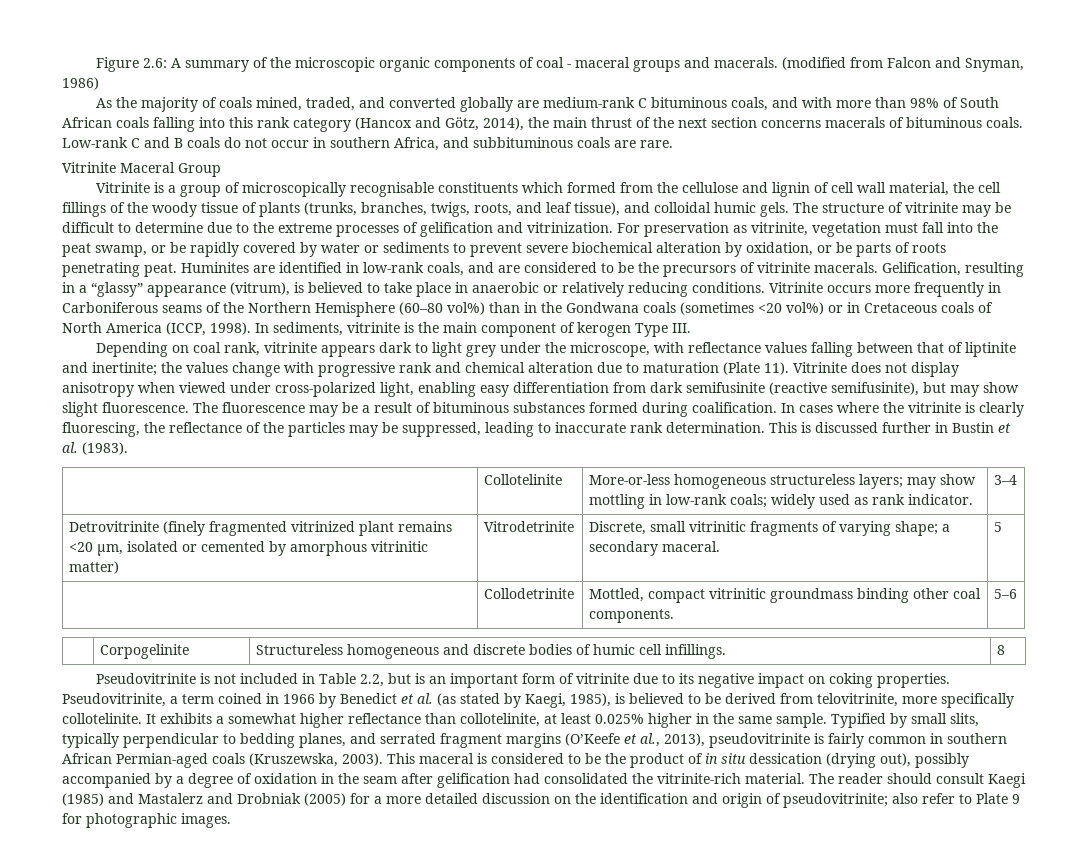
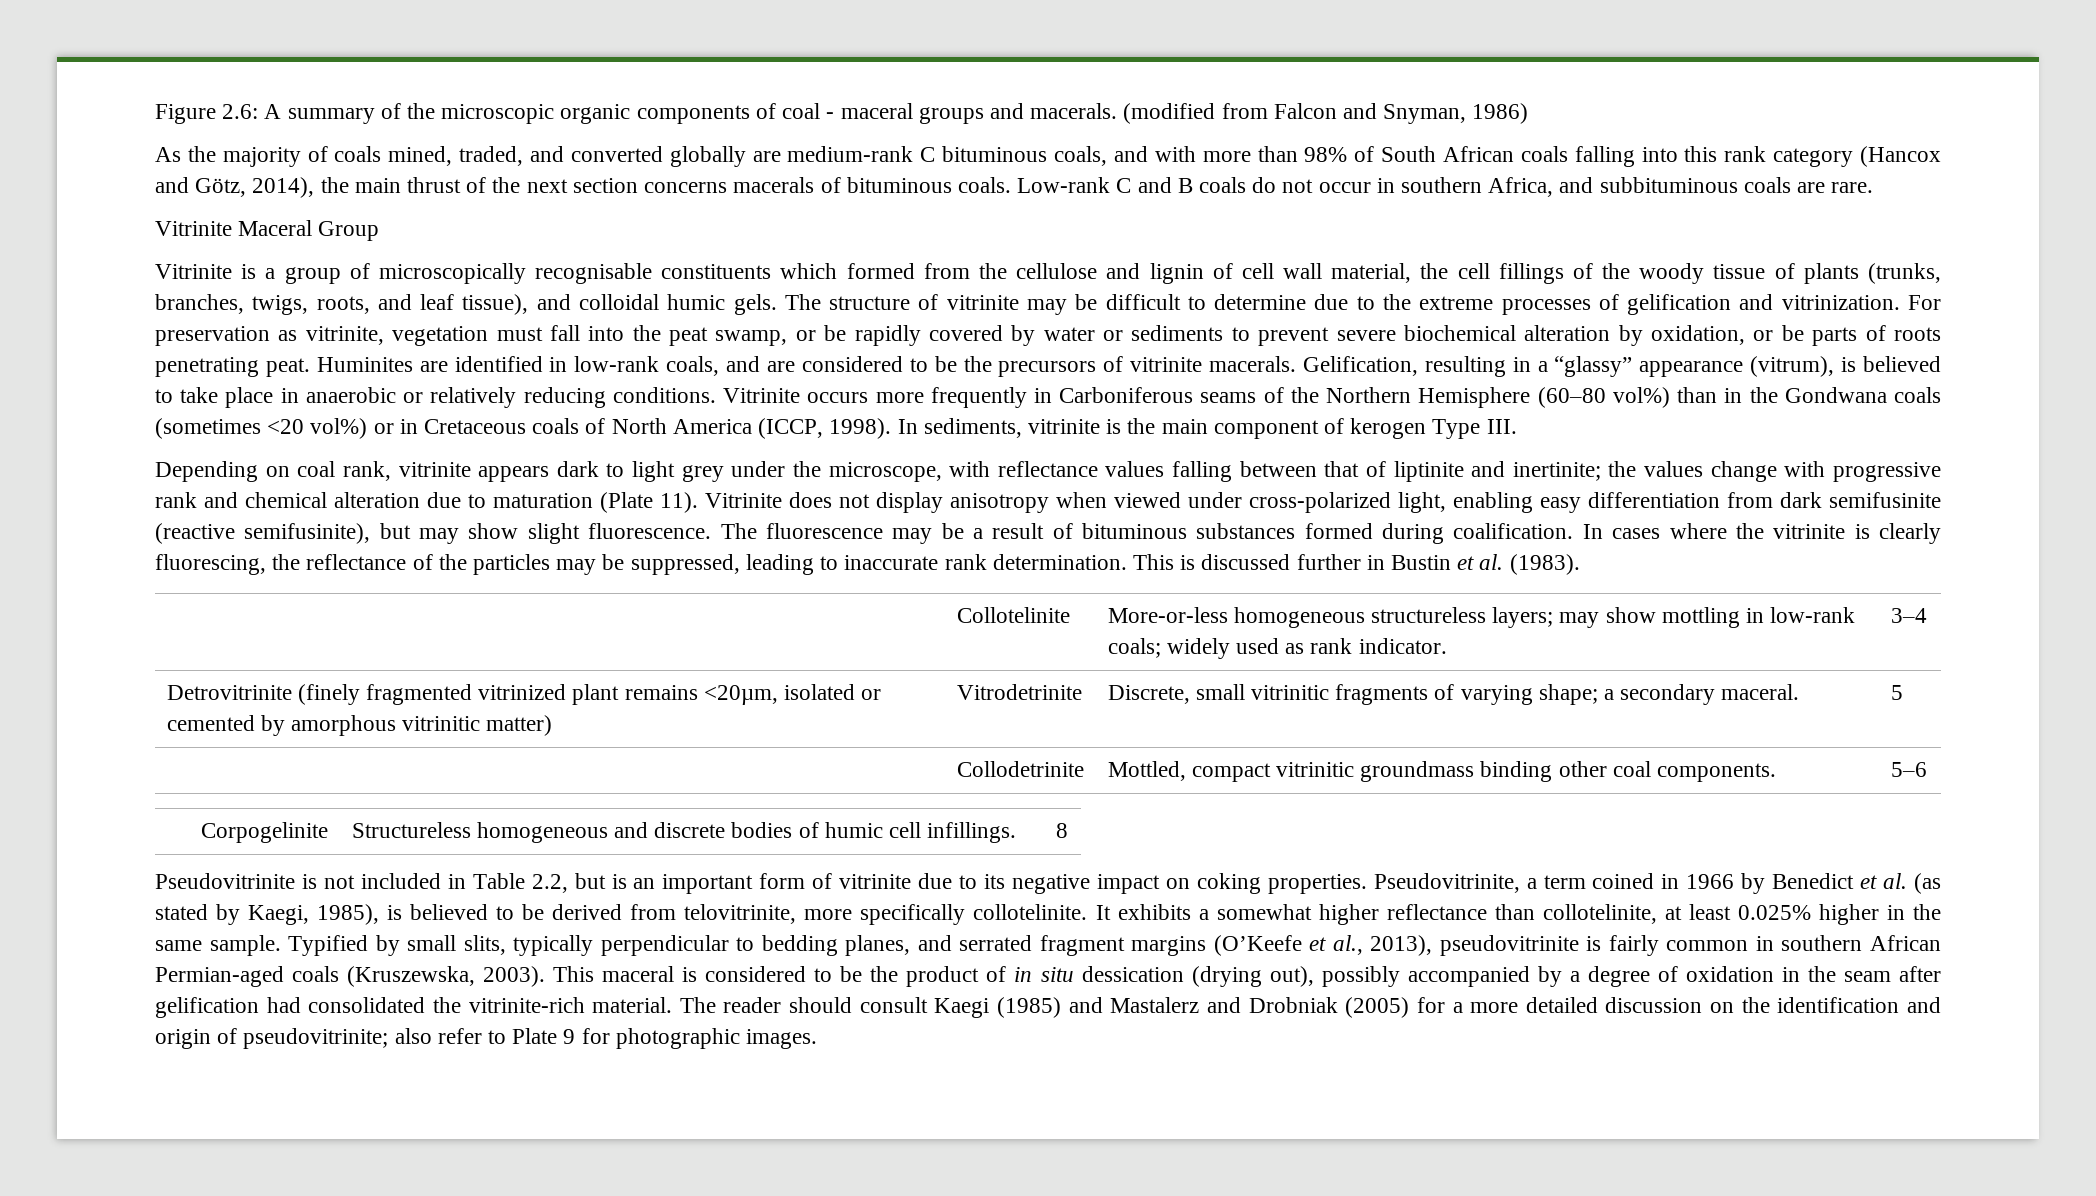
- Detrovitrinite (finely fragmented vitrinized plant remains <20 µm, isolated or cemented by amorphous vitrinitic matter) | Vitrodetrinite | Discrete, small vitrinitic fragments of varying shape; a secondary maceral. | 5
+ Detrovitrinite (finely fragmented vitrinized plant remains <20µm, isolated or cemented by amorphous vitrinitic matter) | Vitrodetrinite | Discrete, small vitrinitic fragments of varying shape; a secondary maceral. | 5

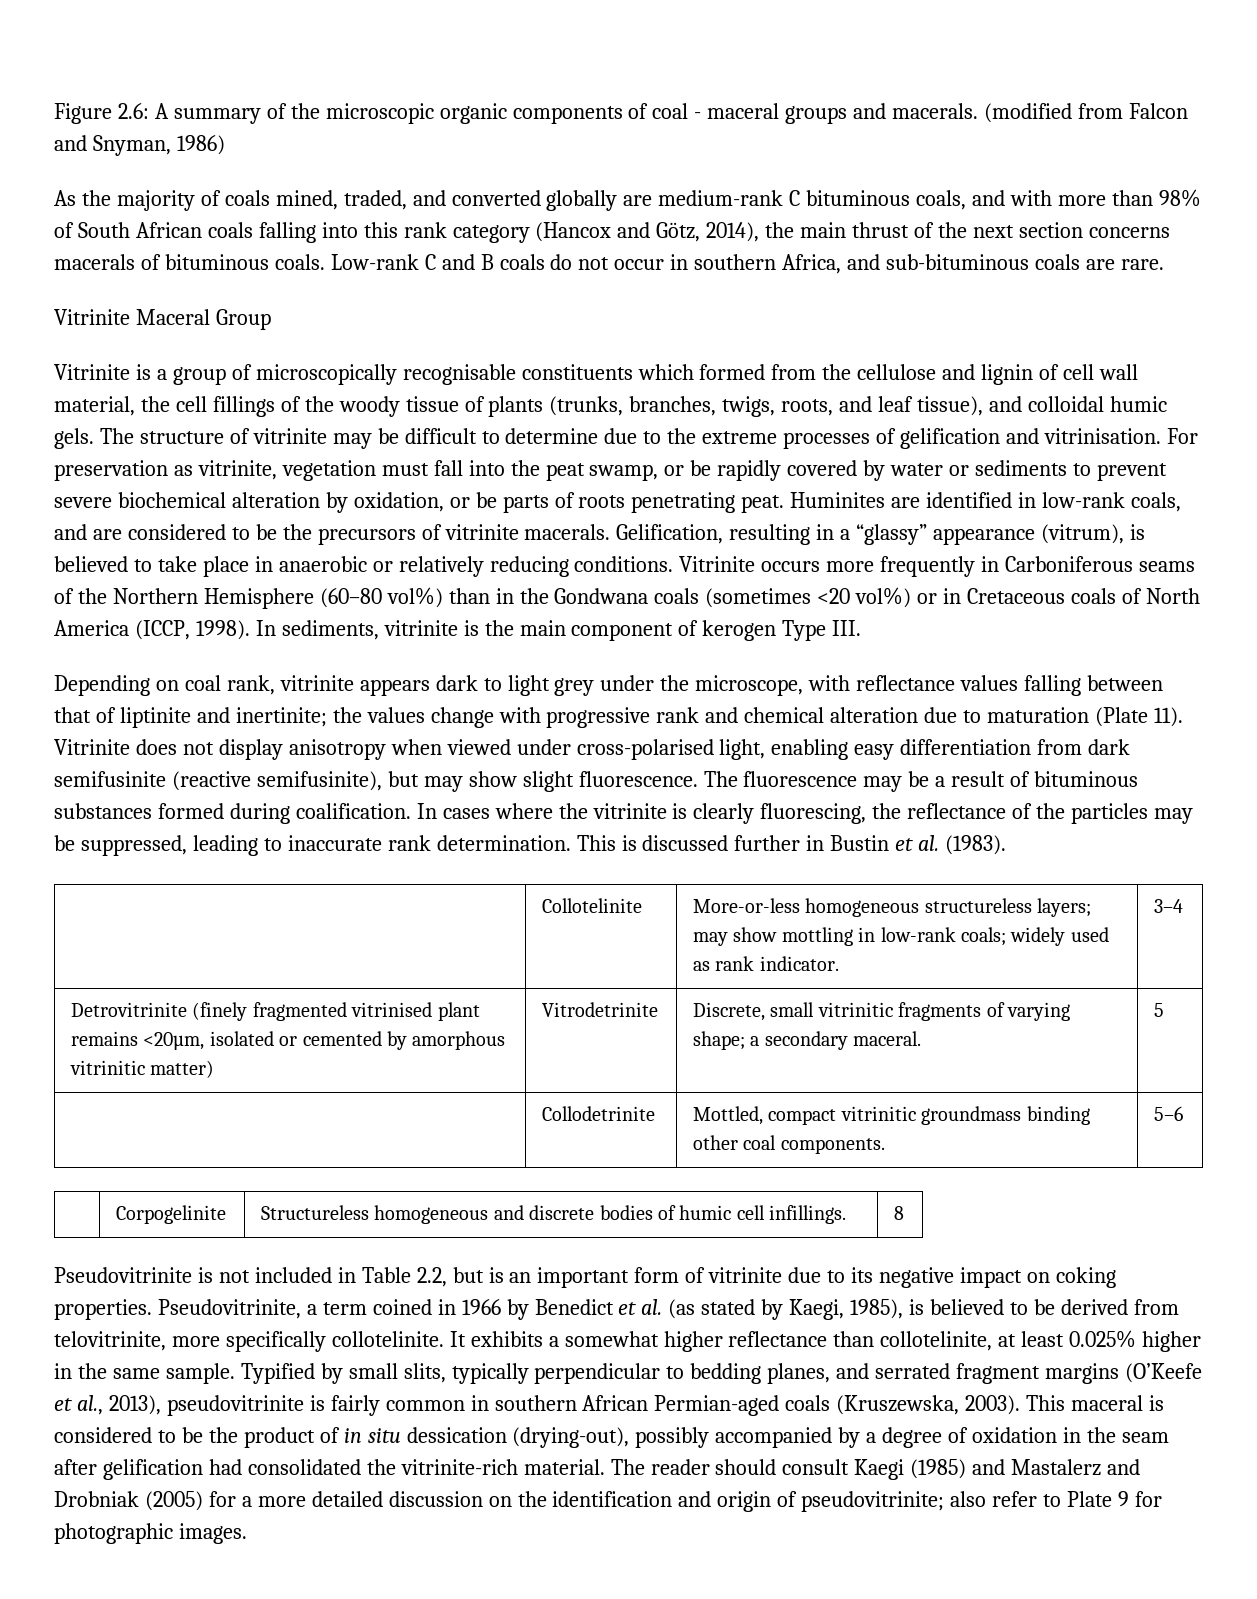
- Low-rank C and B coals do not occur in southern Africa, and subbituminous coals are rare.
+ Low-rank C and B coals do not occur in southern Africa, and sub-bituminous coals are rare.
- The structure of vitrinite may be difficult to determine due to the extreme processes of gelification and vitrinization.
+ The structure of vitrinite may be difficult to determine due to the extreme processes of gelification and vitrinisation.
- Vitrinite does not display anisotropy when viewed under cross-polarized light, enabling easy differentiation from dark semifusinite (reactive semifusinite), but may show slight fluorescence.
+ Vitrinite does not display anisotropy when viewed under cross-polarised light, enabling easy differentiation from dark semifusinite (reactive semifusinite), but may show slight fluorescence.
- Detrovitrinite (finely fragmented vitrinized plant remains <20µm, isolated or cemented by amorphous vitrinitic matter) | Vitrodetrinite | Discrete, small vitrinitic fragments of varying shape; a secondary maceral. | 5
+ Detrovitrinite (finely fragmented vitrinised plant remains <20µm, isolated or cemented by amorphous vitrinitic matter) | Vitrodetrinite | Discrete, small vitrinitic fragments of varying shape; a secondary maceral. | 5
- This maceral is considered to be the product of in situ dessication (drying out), possibly accompanied by a degree of oxidation in the seam after gelification had consolidated the vitrinite-rich material.
+ This maceral is considered to be the product of in situ dessication (drying-out), possibly accompanied by a degree of oxidation in the seam after gelification had consolidated the vitrinite-rich material.

